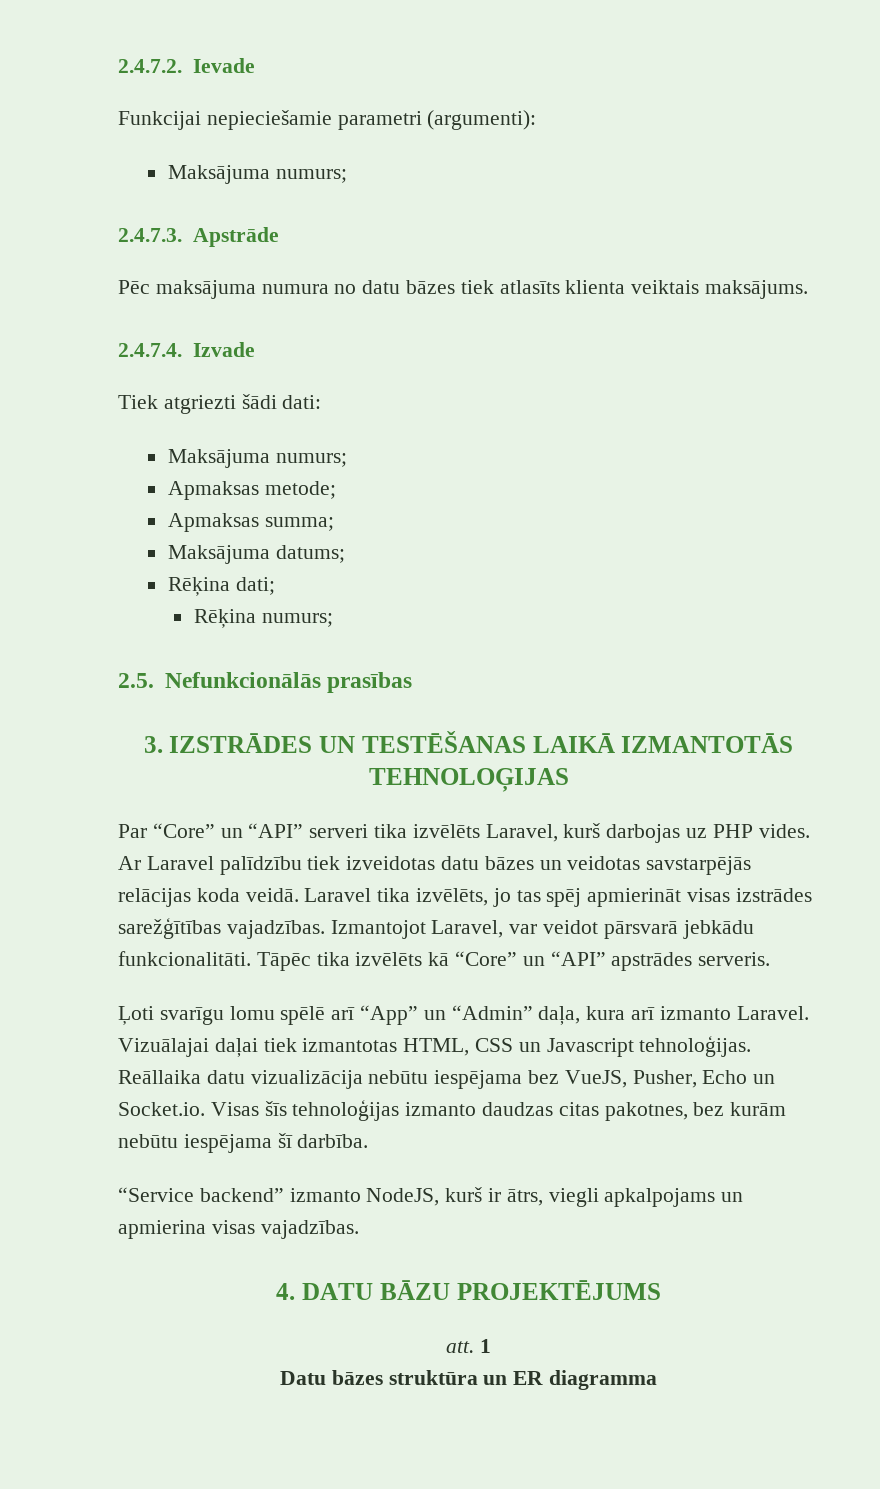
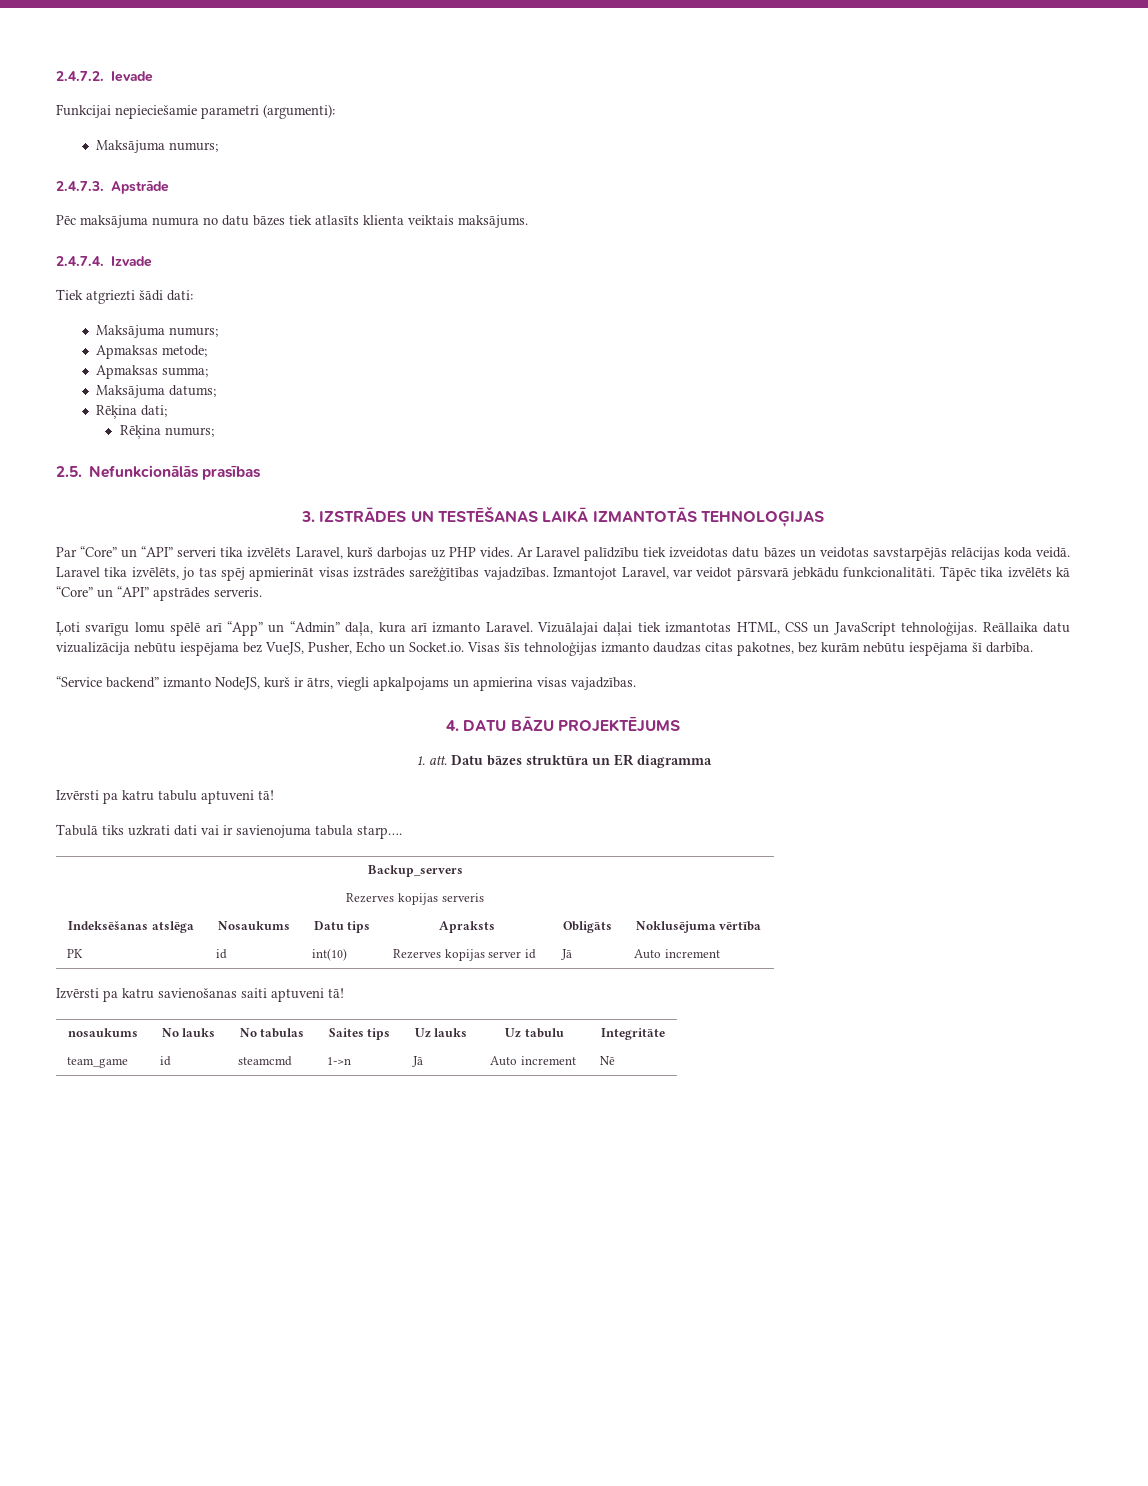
- Vizuālajai daļai tiek izmantotas HTML, CSS un Javascript tehnoloģijas.
+ Vizuālajai daļai tiek izmantotas HTML, CSS un JavaScript tehnoloģijas.
- att. 1
- Datu bāzes struktūra un ER diagramma
+ 1. att. Datu bāzes struktūra un ER diagramma
+ Izvērsti pa katru tabulu aptuveni tā!
+ Tabulā tiks uzkrati dati vai ir savienojuma tabula starp….
+ Backup_servers
+ Rezerves kopijas serveris
+ Indeksēšanas atslēga | Nosaukums | Datu tips | Apraksts | Obligāts | Noklusējuma vērtība
+ PK | id | int(10) | Rezerves kopijas server id | Jā | Auto increment
+ Izvērsti pa katru savienošanas saiti aptuveni tā!
+ nosaukums | No lauks | No tabulas | Saites tips | Uz lauks | Uz tabulu | Integritāte
+ team_game | id | steamcmd | 1->n | Jā | Auto increment | Nē

